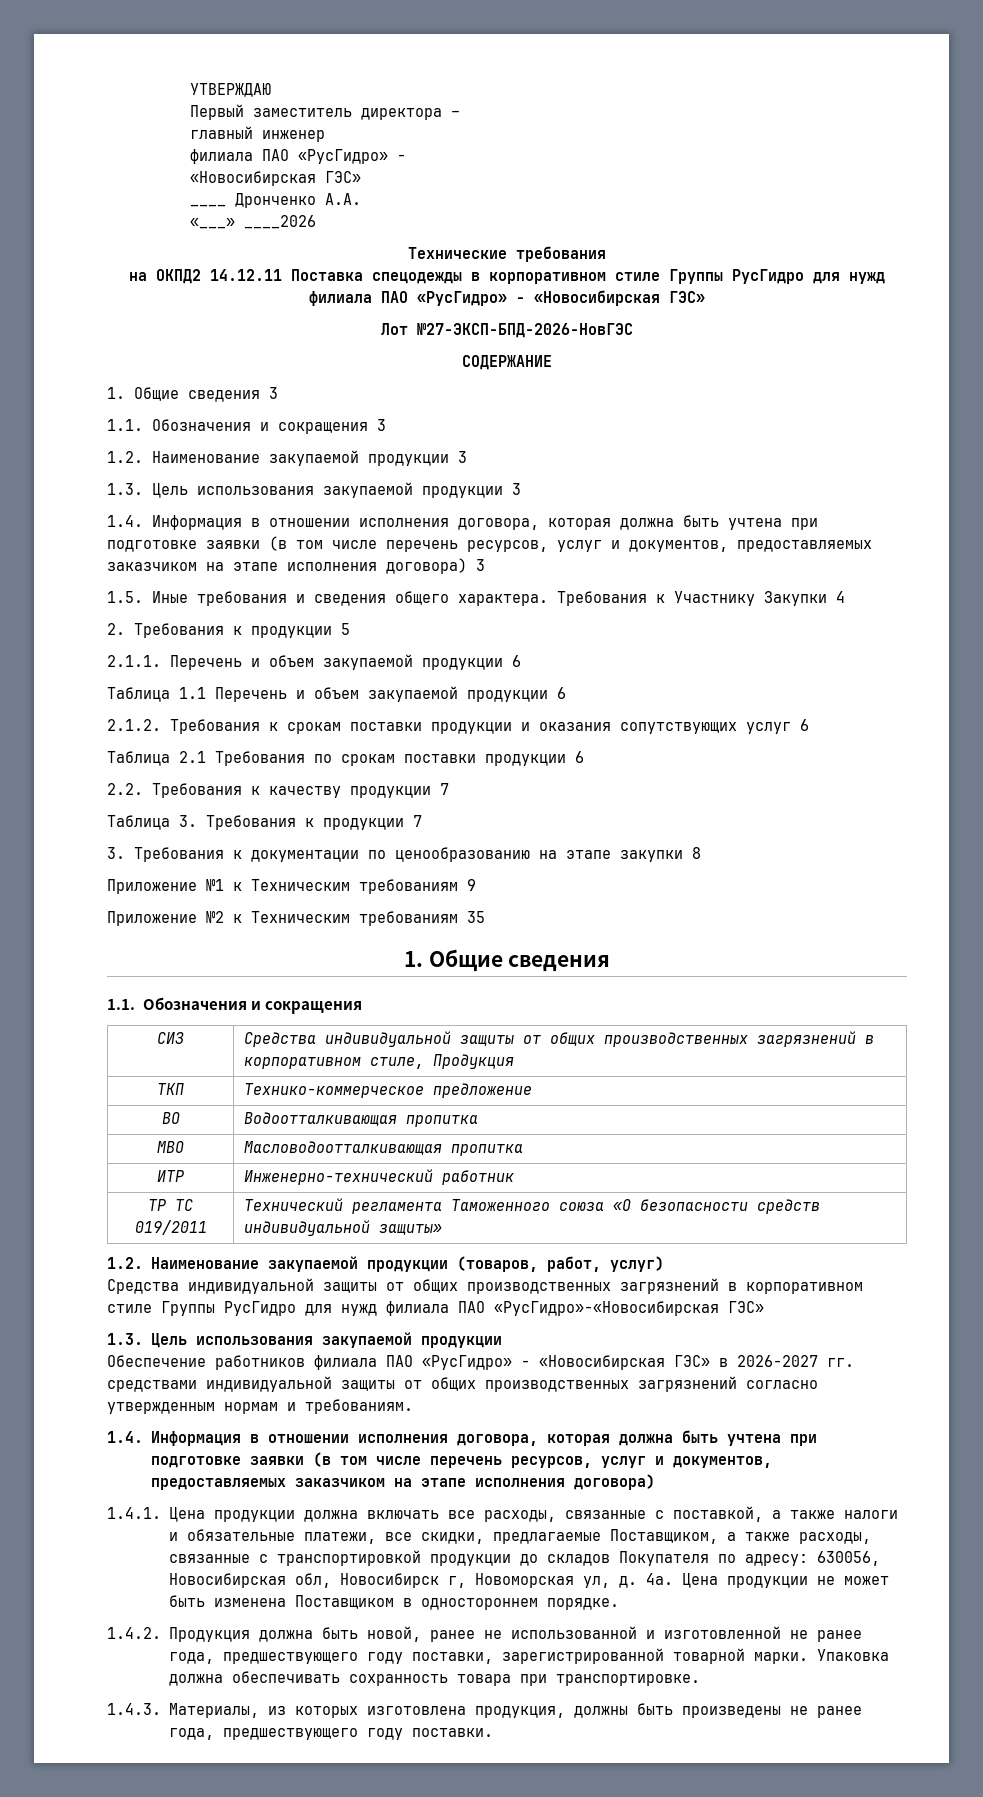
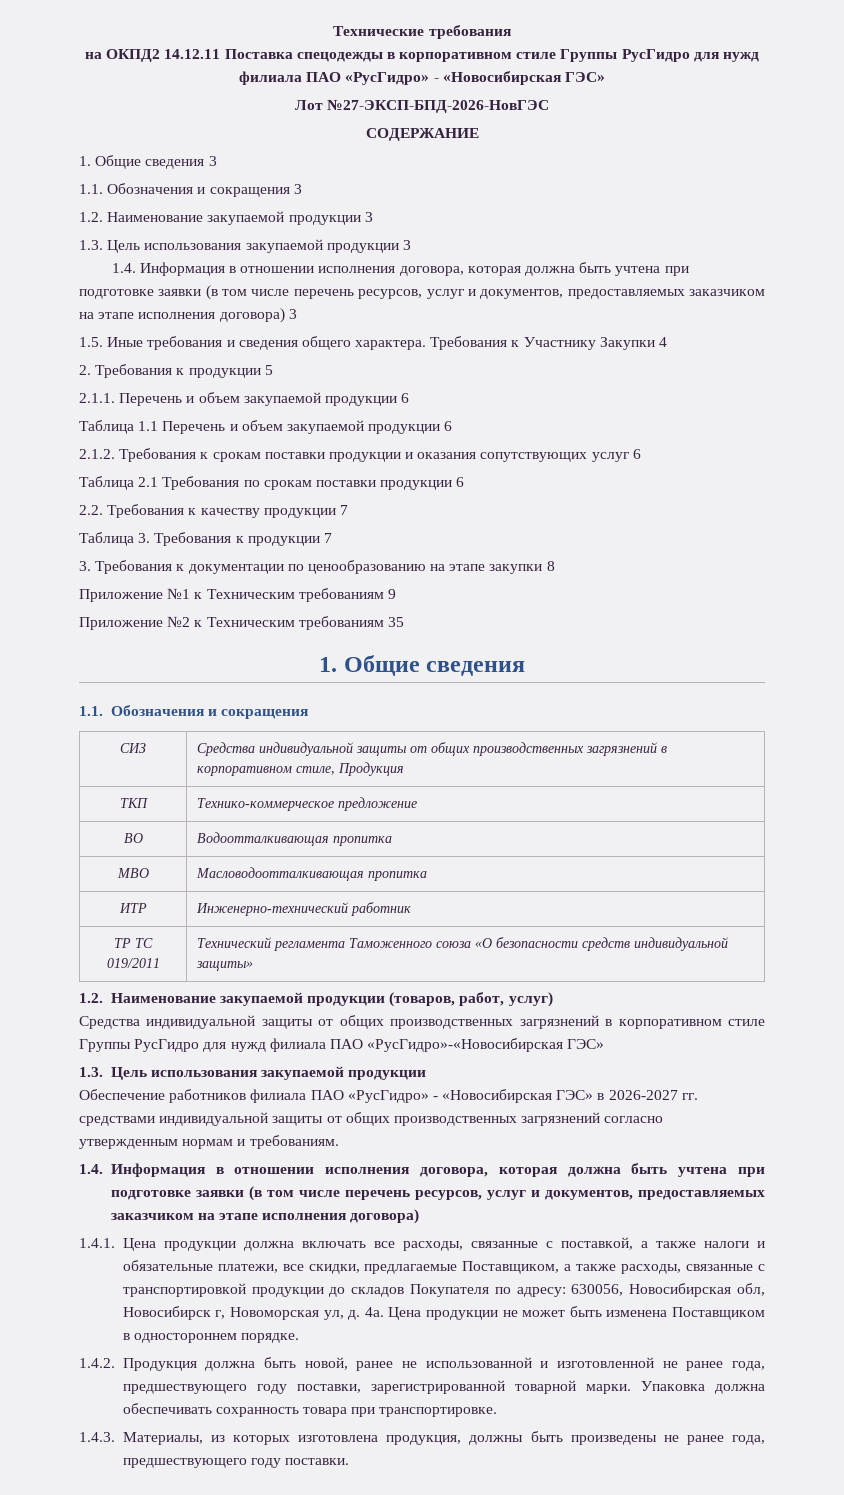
- УТВЕРЖДАЮ
- Первый заместитель директора –
- главный инженер
- филиала ПАО «РусГидро» -
- «Новосибирская ГЭС»
- ____ Дронченко А.А.
- «___» ____2026

